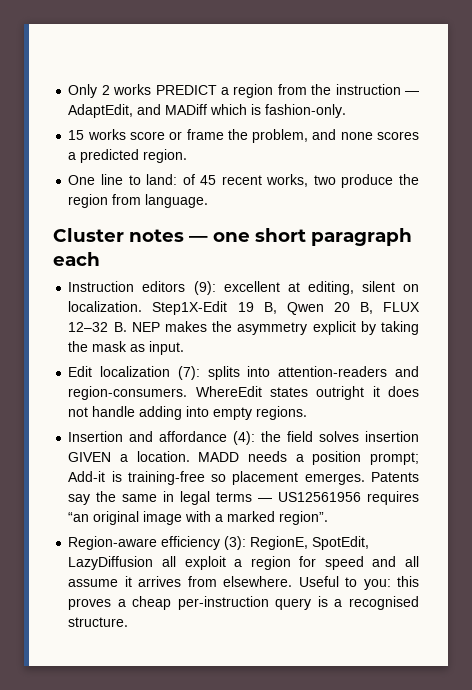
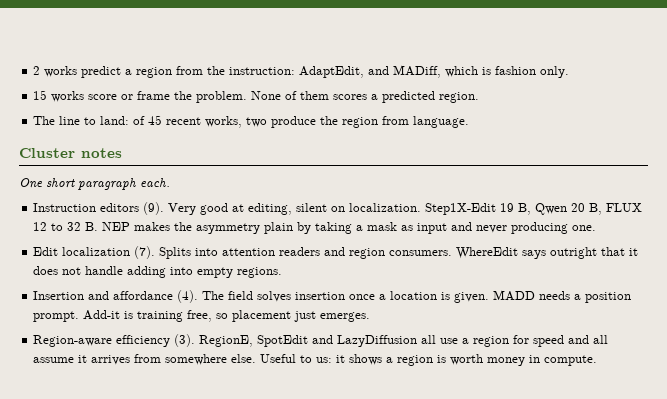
- Only 2 works PREDICT a region from the instruction — AdaptEdit, and MADiff which is fashion-only.
+ 2 works predict a region from the instruction: AdaptEdit, and MADiff, which is fashion only.
- 15 works score or frame the problem, and none scores a predicted region.
+ 15 works score or frame the problem. None of them scores a predicted region.
- One line to land: of 45 recent works, two produce the region from language.
+ The line to land: of 45 recent works, two produce the region from language.
- Cluster notes — one short paragraph each
+ Cluster notes
+ One short paragraph each.
- Instruction editors (9): excellent at editing, silent on localization.
+ Instruction editors (9). Very good at editing, silent on localization.
- Step1X-Edit 19 B, Qwen 20 B, FLUX 12–32 B. NEP makes the asymmetry explicit by taking the mask as input.
- Edit localization (7): splits into attention-readers and region-consumers. WhereEdit states outright it does not handle adding into empty regions.
+ Step1X-Edit 19 B, Qwen 20 B, FLUX 12 to 32 B. NEP makes the asymmetry plain by taking a mask as input and never producing one.
+ Edit localization (7). Splits into attention readers and region consumers. WhereEdit says outright that it does not handle adding into empty regions.
- Insertion and affordance (4): the field solves insertion GIVEN a location.
+ Insertion and affordance (4). The field solves insertion once a location is given.
- MADD needs a position prompt; Add-it is training-free so placement emerges. Patents say the same in legal terms — US12561956 requires “an original image with a marked region”.
- Region-aware efficiency (3): RegionE, SpotEdit, LazyDiffusion all exploit a region for speed and all assume it arrives from elsewhere. Useful to you: this proves a cheap per-instruction query is a recognised structure.
+ MADD needs a position prompt. Add-it is training free, so placement just emerges.
+ Region-aware efficiency (3). RegionE, SpotEdit and LazyDiffusion all use a region for speed and all assume it arrives from somewhere else. Useful to us: it shows a region is worth money in compute.

